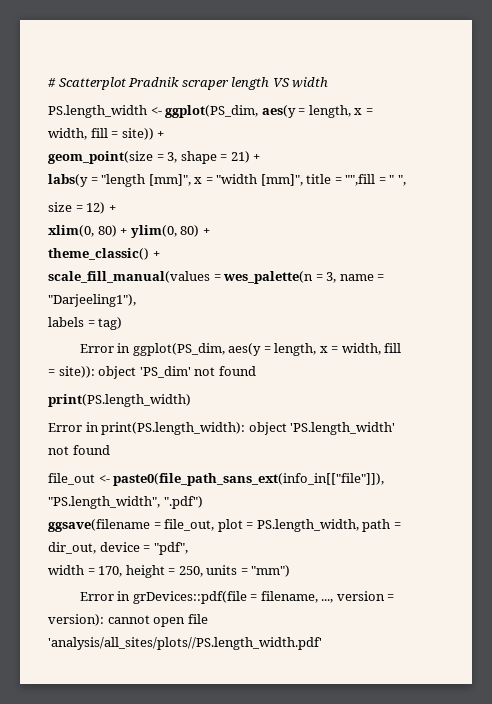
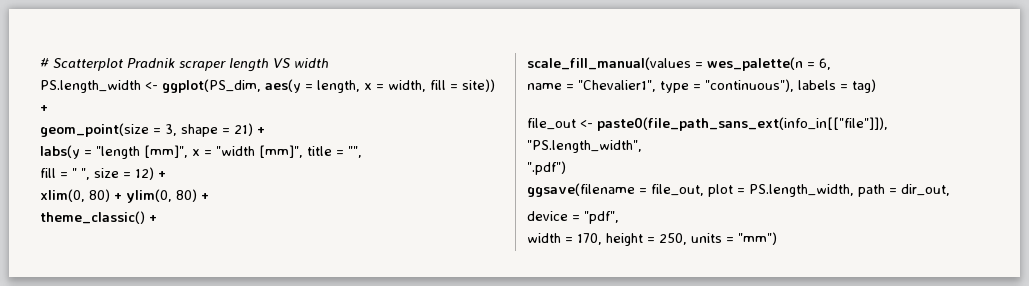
- labs(y = "length [mm]", x = "width [mm]", title = "",fill = " ",
- size = 12) +
+ labs(y = "length [mm]", x = "width [mm]", title = "",
+ fill = " ", size = 12) +
- scale_fill_manual(values = wes_palette(n = 3, name = "Darjeeling1"),
- labels = tag)
+ scale_fill_manual(values = wes_palette(n = 6,
+ name = "Chevalier1", type = "continuous"), labels = tag)
- Error in ggplot(PS_dim, aes(y = length, x = width, fill = site)): object 'PS_dim' not found
- print(PS.length_width)
- Error in print(PS.length_width): object 'PS.length_width' not found
- file_out <- paste0(file_path_sans_ext(info_in[["file"]]), "PS.length_width", ".pdf")
+ file_out <- paste0(file_path_sans_ext(info_in[["file"]]), "PS.length_width",
+ ".pdf")
- ggsave(filename = file_out, plot = PS.length_width, path = dir_out, device = "pdf",
+ ggsave(filename = file_out, plot = PS.length_width, path = dir_out,
+ device = "pdf",
- Error in grDevices::pdf(file = filename, ..., version = version): cannot open file 'analysis/all_sites/plots//PS.length_width.pdf'

